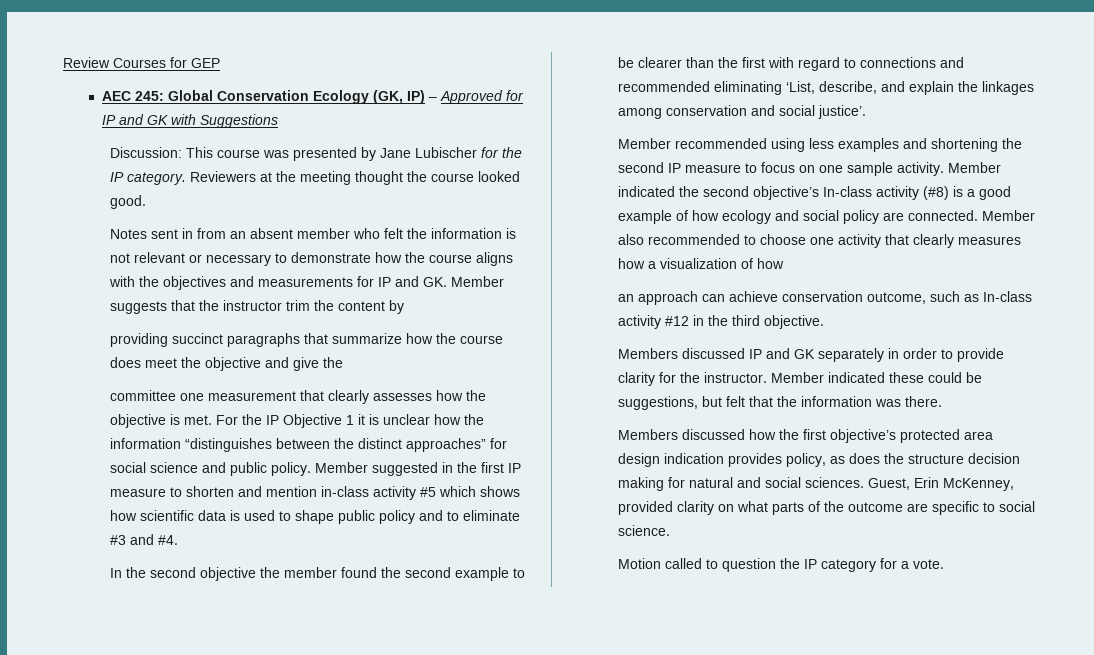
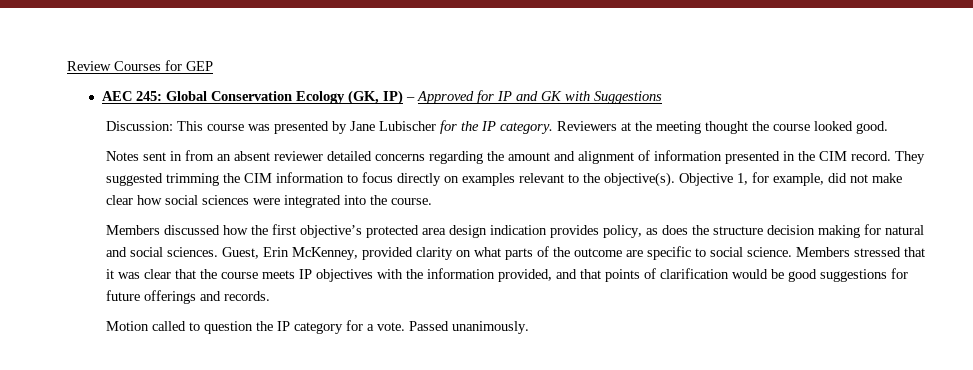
- Notes sent in from an absent member who felt the information is not relevant or necessary to demonstrate how the course aligns with the objectives and measurements for IP and GK. Member suggests that the instructor trim the content by
- providing succinct paragraphs that summarize how the course does meet the objective and give the
- committee one measurement that clearly assesses how the objective is met. For the IP Objective 1 it is unclear how the information “distinguishes between the distinct approaches” for social science and public policy. Member suggested in the first IP measure to shorten and mention in-class activity #5 which shows how scientific data is used to shape public policy and to eliminate #3 and #4.
- In the second objective the member found the second example to be clearer than the first with regard to connections and recommended eliminating ‘List, describe, and explain the linkages among conservation and social justice’.
- Member recommended using less examples and shortening the second IP measure to focus on one sample activity. Member indicated the second objective’s In-class activity (#8) is a good example of how ecology and social policy are connected. Member also recommended to choose one activity that clearly measures how a visualization of how
- an approach can achieve conservation outcome, such as In-class activity #12 in the third objective.
- Members discussed IP and GK separately in order to provide clarity for the instructor. Member indicated these could be suggestions, but felt that the information was there.
+ Notes sent in from an absent reviewer detailed concerns regarding the amount and alignment of information presented in the CIM record. They suggested trimming the CIM information to focus directly on examples relevant to the objective(s). Objective 1, for example, did not make clear how social sciences were integrated into the course.
+ Members stressed that it was clear that the course meets IP objectives with the information provided, and that points of clarification would be good suggestions for future offerings and records.
+ Passed unanimously.

